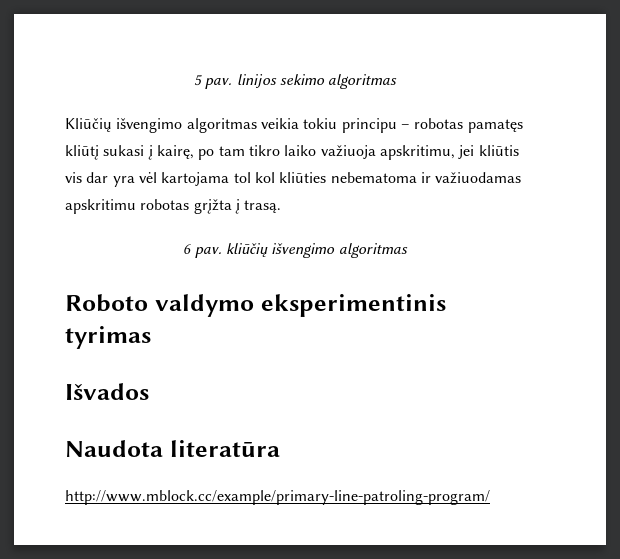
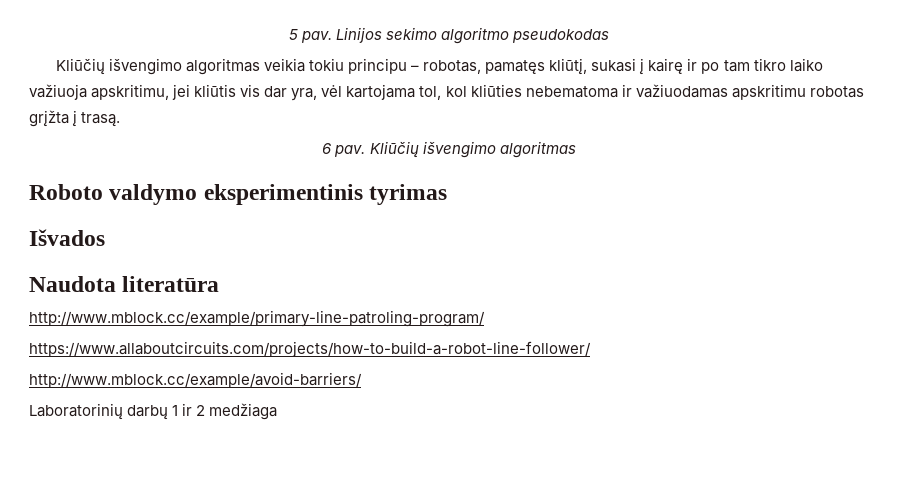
- 5 pav. linijos sekimo algoritmas
+ 5 pav. Linijos sekimo algoritmo pseudokodas
- Kliūčių išvengimo algoritmas veikia tokiu principu – robotas pamatęs kliūtį sukasi į kairę, po tam tikro laiko važiuoja apskritimu, jei kliūtis vis dar yra vėl kartojama tol kol kliūties nebematoma ir važiuodamas apskritimu robotas grįžta į trasą.
+ Kliūčių išvengimo algoritmas veikia tokiu principu – robotas, pamatęs kliūtį, sukasi į kairę ir po tam tikro laiko važiuoja apskritimu, jei kliūtis vis dar yra, vėl kartojama tol, kol kliūties nebematoma ir važiuodamas apskritimu robotas grįžta į trasą.
- 6 pav. kliūčių išvengimo algoritmas
+ 6 pav. Kliūčių išvengimo algoritmas
+ https://www.allaboutcircuits.com/projects/how-to-build-a-robot-line-follower/
+ http://www.mblock.cc/example/avoid-barriers/
+ Laboratorinių darbų 1 ir 2 medžiaga

